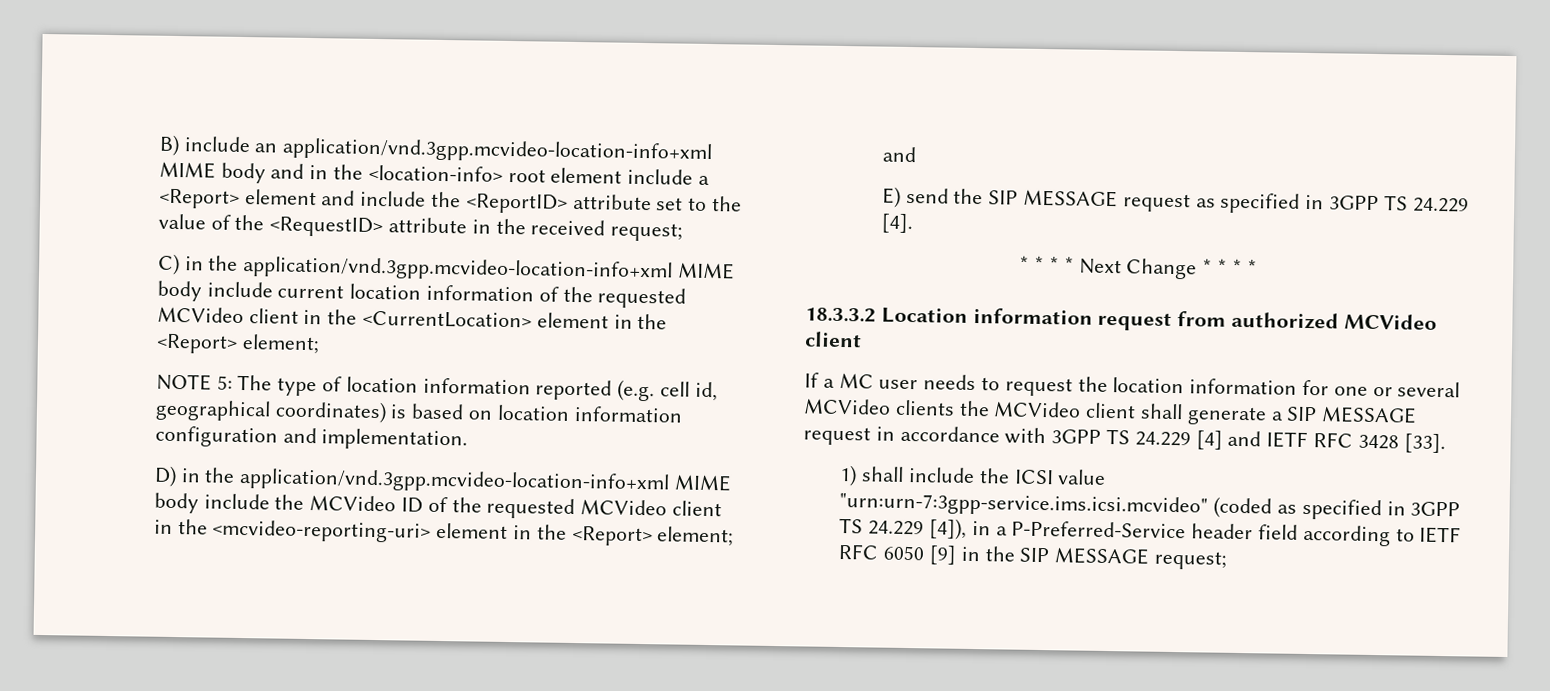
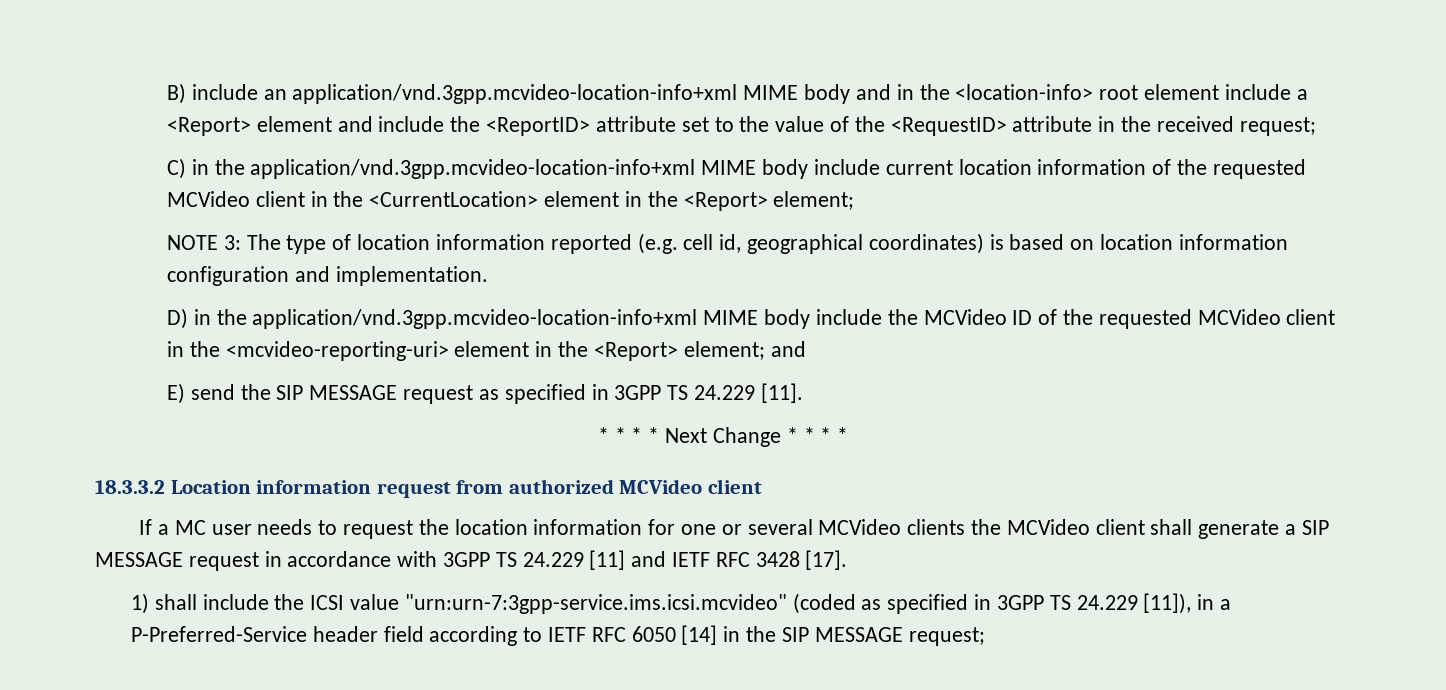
- NOTE 5: The type of location information reported (e.g. cell id, geographical coordinates) is based on location information configuration and implementation.
+ NOTE 3: The type of location information reported (e.g. cell id, geographical coordinates) is based on location information configuration and implementation.
- E) send the SIP MESSAGE request as specified in 3GPP TS 24.229 [4].
+ E) send the SIP MESSAGE request as specified in 3GPP TS 24.229 [11].
- If a MC user needs to request the location information for one or several MCVideo clients the MCVideo client shall generate a SIP MESSAGE request in accordance with 3GPP TS 24.229 [4] and IETF RFC 3428 [33].
+ If a MC user needs to request the location information for one or several MCVideo clients the MCVideo client shall generate a SIP MESSAGE request in accordance with 3GPP TS 24.229 [11] and IETF RFC 3428 [17].
- 1) shall include the ICSI value "urn:urn-7:3gpp-service.ims.icsi.mcvideo" (coded as specified in 3GPP TS 24.229 [4]), in a P-Preferred-Service header field according to IETF RFC 6050 [9] in the SIP MESSAGE request;
+ 1) shall include the ICSI value "urn:urn-7:3gpp-service.ims.icsi.mcvideo" (coded as specified in 3GPP TS 24.229 [11]), in a P-Preferred-Service header field according to IETF RFC 6050 [14] in the SIP MESSAGE request;

